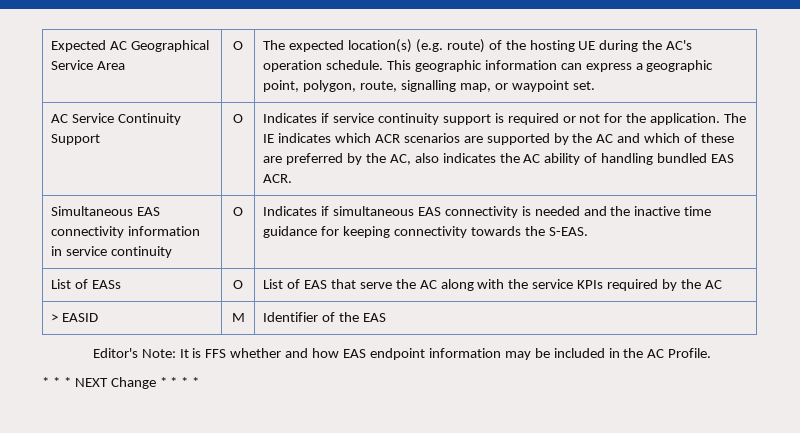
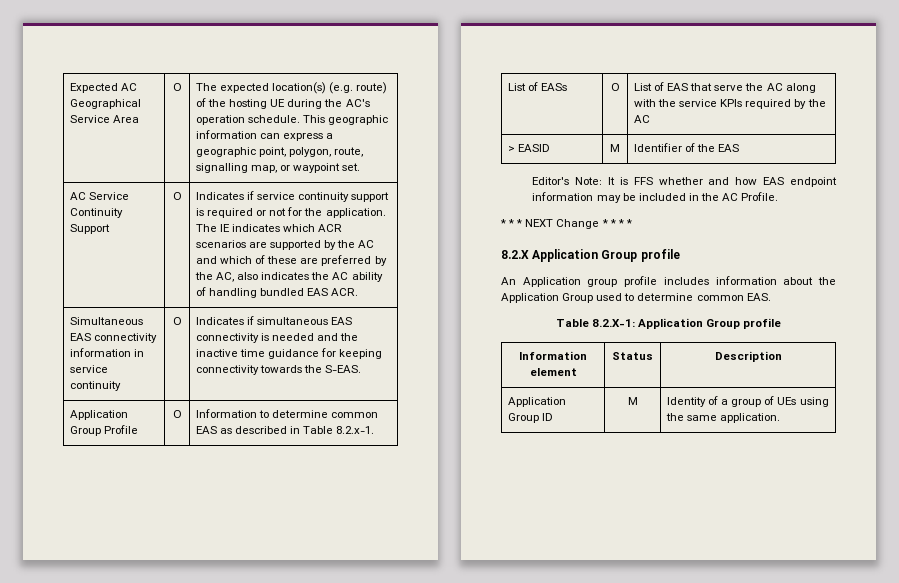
+ Application Group Profile | O | Information to determine common EAS as described in Table 8.2.x-1.
+ 8.2.X Application Group profile
+ An Application group profile includes information about the Application Group used to determine common EAS.
+ Table 8.2.X-1: Application Group profile
+ Information element | Status | Description
+ Application Group ID | M | Identity of a group of UEs using the same application.

